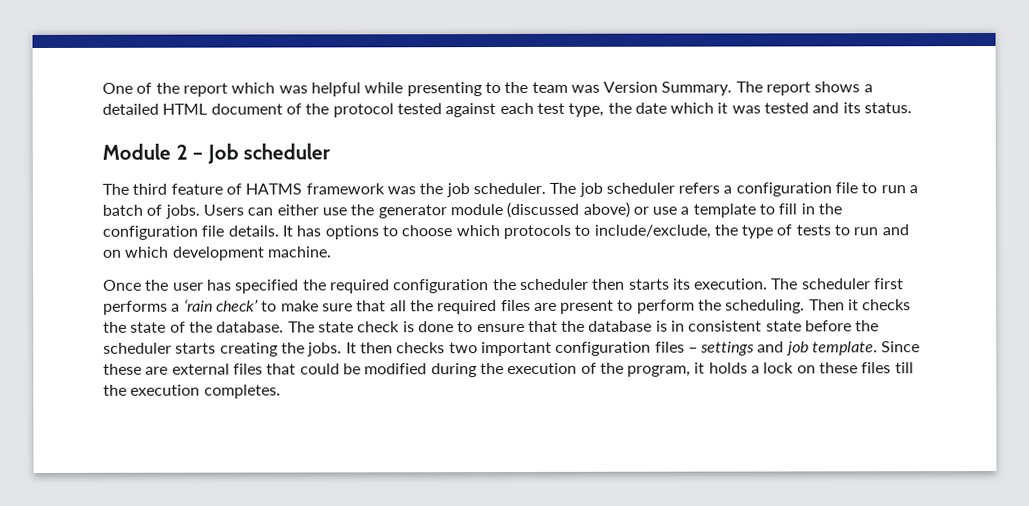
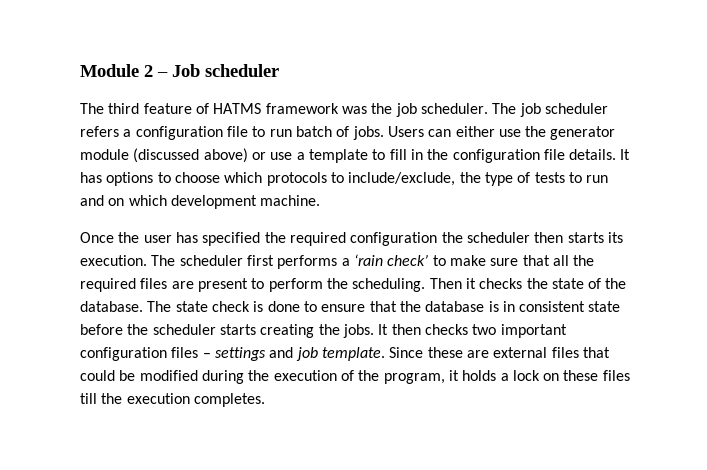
- One of the report which was helpful while presenting to the team was Version Summary. The report shows a detailed HTML document of the protocol tested against each test type, the date which it was tested and its status.
- The job scheduler refers a configuration file to run a batch of jobs.
+ The job scheduler refers a configuration file to run batch of jobs.

